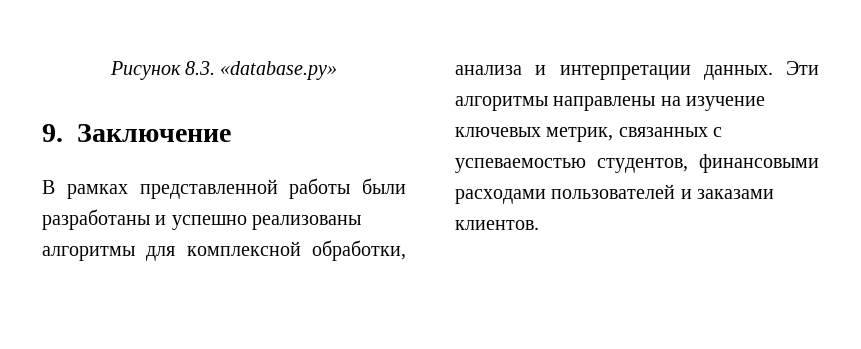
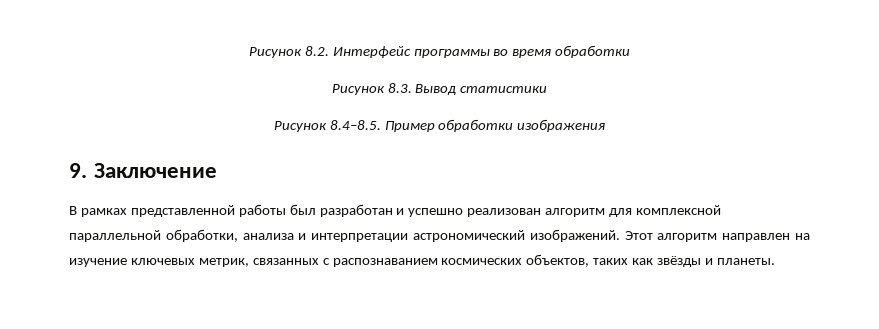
- Рисунок 8.3. «database.py»
+ Рисунок 8.2. Интерфейс программы во время обработки
+ Рисунок 8.3. Вывод статистики
+ Рисунок 8.4–8.5. Пример обработки изображения
- В рамках представленной работы были разработаны и успешно реализованы алгоритмы для комплексной обработки, анализа и интерпретации данных. Эти алгоритмы направлены на изучение ключевых метрик, связанных с успеваемостью студентов, финансовыми расходами пользователей и заказами клиентов.
+ В рамках представленной работы был разработан и успешно реализован алгоритм для комплексной параллельной обработки, анализа и интерпретации астрономический изображений. Этот алгоритм направлен на изучение ключевых метрик, связанных с распознаванием космических объектов, таких как звёзды и планеты.

